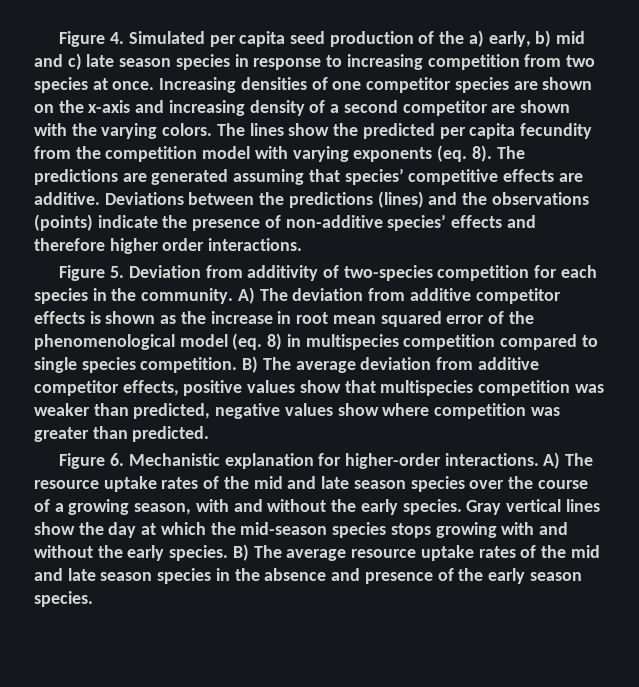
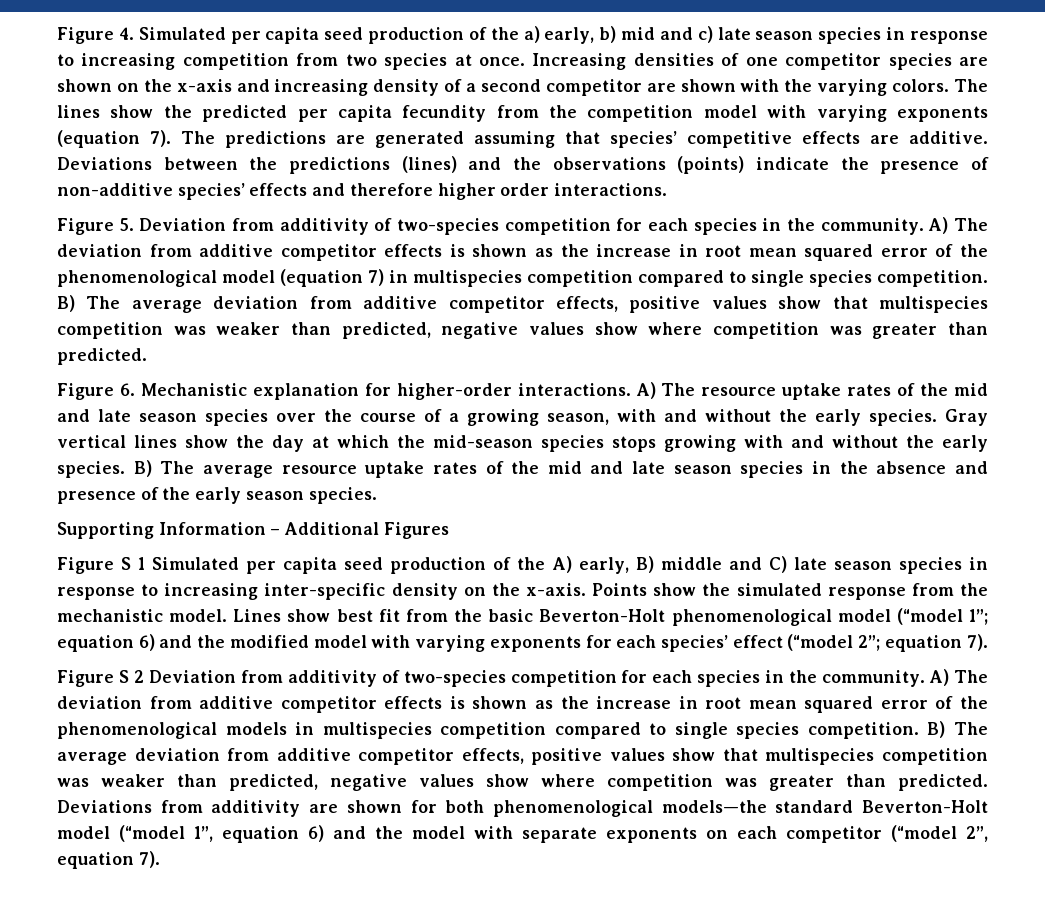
- The lines show the predicted per capita fecundity from the competition model with varying exponents (eq. 8).
+ The lines show the predicted per capita fecundity from the competition model with varying exponents (equation 7).
- A) The deviation from additive competitor effects is shown as the increase in root mean squared error of the phenomenological model (eq. 8) in multispecies competition compared to single species competition.
+ A) The deviation from additive competitor effects is shown as the increase in root mean squared error of the phenomenological model (equation 7) in multispecies competition compared to single species competition.
+ Supporting Information – Additional Figures
+ Figure S 1 Simulated per capita seed production of the A) early, B) middle and C) late season species in response to increasing inter-specific density on the x-axis. Points show the simulated response from the mechanistic model. Lines show best fit from the basic Beverton-Holt phenomenological model (“model 1”; equation 6) and the modified model with varying exponents for each species’ effect (“model 2”; equation 7).
+ Figure S 2 Deviation from additivity of two-species competition for each species in the community. A) The deviation from additive competitor effects is shown as the increase in root mean squared error of the phenomenological models in multispecies competition compared to single species competition. B) The average deviation from additive competitor effects, positive values show that multispecies competition was weaker than predicted, negative values show where competition was greater than predicted. Deviations from additivity are shown for both phenomenological models—the standard Beverton-Holt model (“model 1”, equation 6) and the model with separate exponents on each competitor (“model 2”, equation 7).

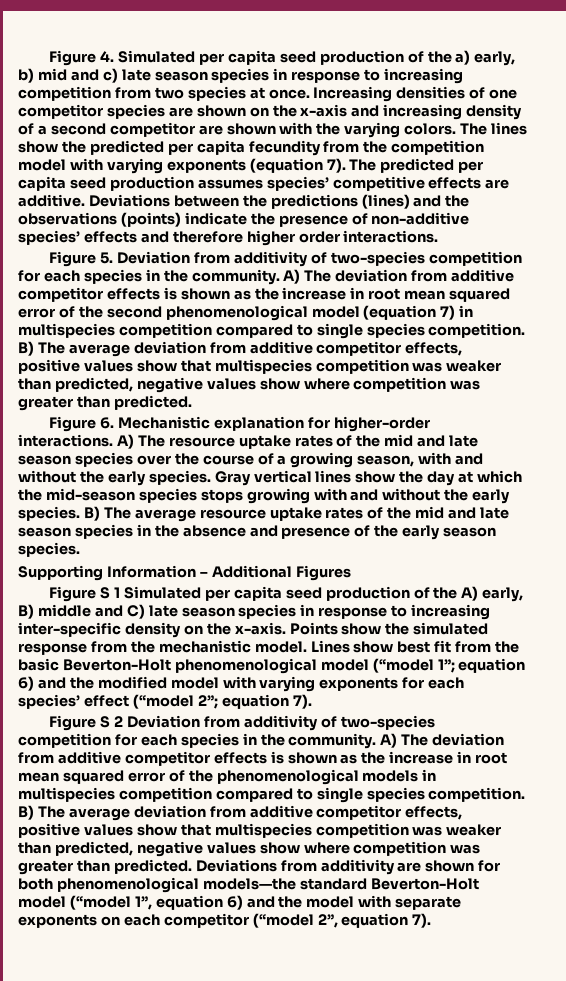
- The predictions are generated assuming that species’ competitive effects are additive.
+ The predicted per capita seed production assumes species’ competitive effects are additive.
- A) The deviation from additive competitor effects is shown as the increase in root mean squared error of the phenomenological model (equation 7) in multispecies competition compared to single species competition.
+ A) The deviation from additive competitor effects is shown as the increase in root mean squared error of the second phenomenological model (equation 7) in multispecies competition compared to single species competition.

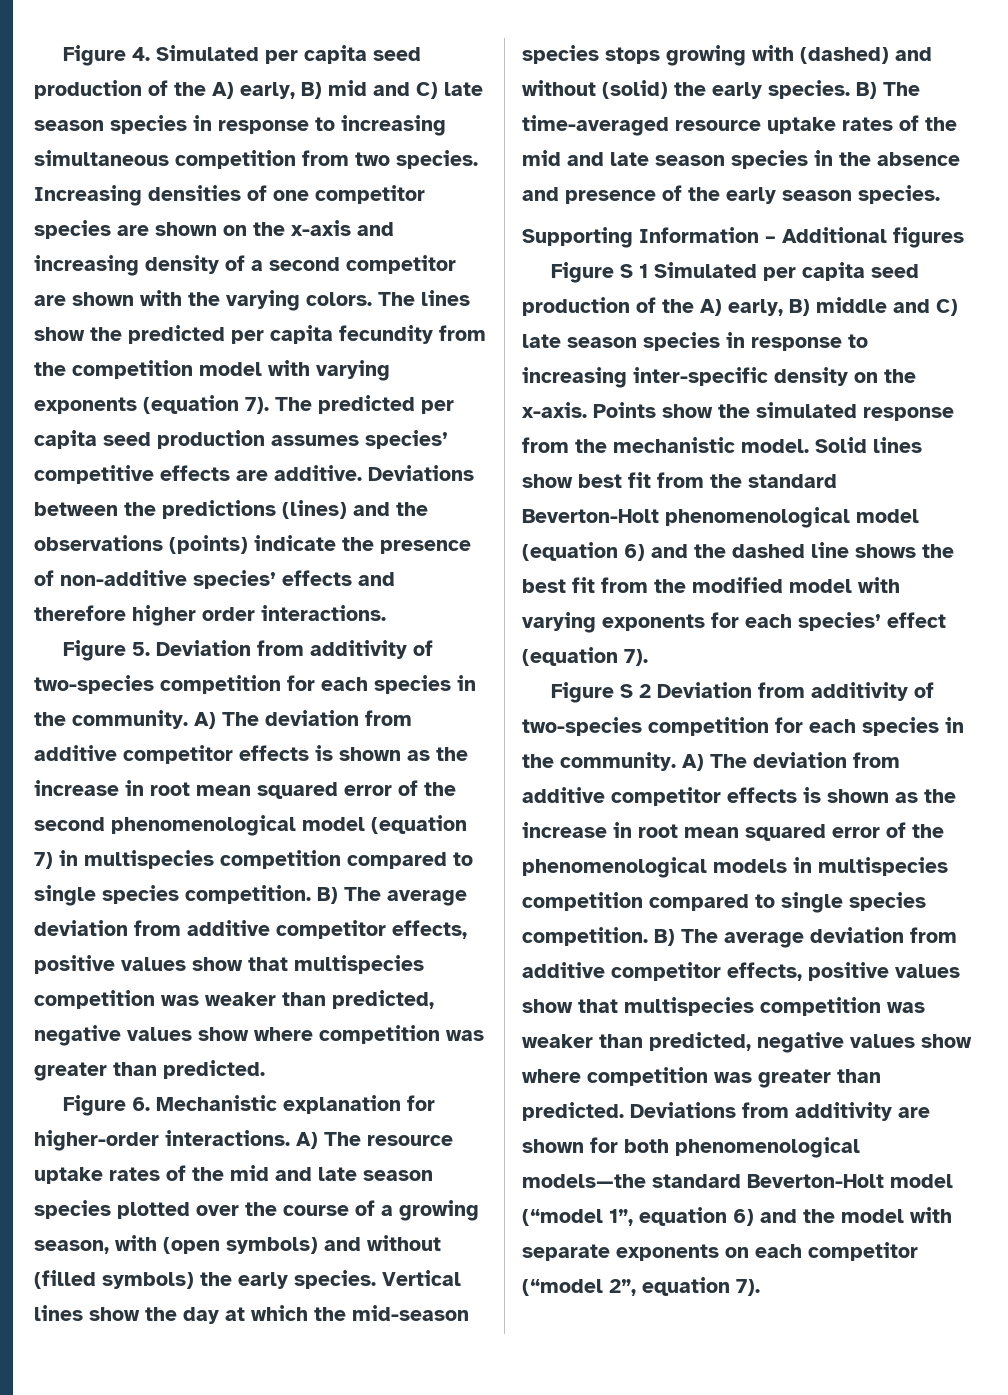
- Figure 4. Simulated per capita seed production of the a) early, b) mid and c) late season species in response to increasing competition from two species at once.
+ Figure 4. Simulated per capita seed production of the A) early, B) mid and C) late season species in response to increasing simultaneous competition from two species.
- A) The resource uptake rates of the mid and late season species over the course of a growing season, with and without the early species. Gray vertical lines show the day at which the mid-season species stops growing with and without the early species.
+ A) The resource uptake rates of the mid and late season species plotted over the course of a growing season, with (open symbols) and without (filled symbols) the early species. Vertical lines show the day at which the mid-season species stops growing with (dashed) and without (solid) the early species.
- B) The average resource uptake rates of the mid and late season species in the absence and presence of the early season species.
+ B) The time-averaged resource uptake rates of the mid and late season species in the absence and presence of the early season species.
- Supporting Information – Additional Figures
+ Supporting Information – Additional figures
- Lines show best fit from the basic Beverton-Holt phenomenological model (“model 1”; equation 6) and the modified model with varying exponents for each species’ effect (“model 2”; equation 7).
+ Solid lines show best fit from the standard Beverton-Holt phenomenological model (equation 6) and the dashed line shows the best fit from the modified model with varying exponents for each species’ effect (equation 7).

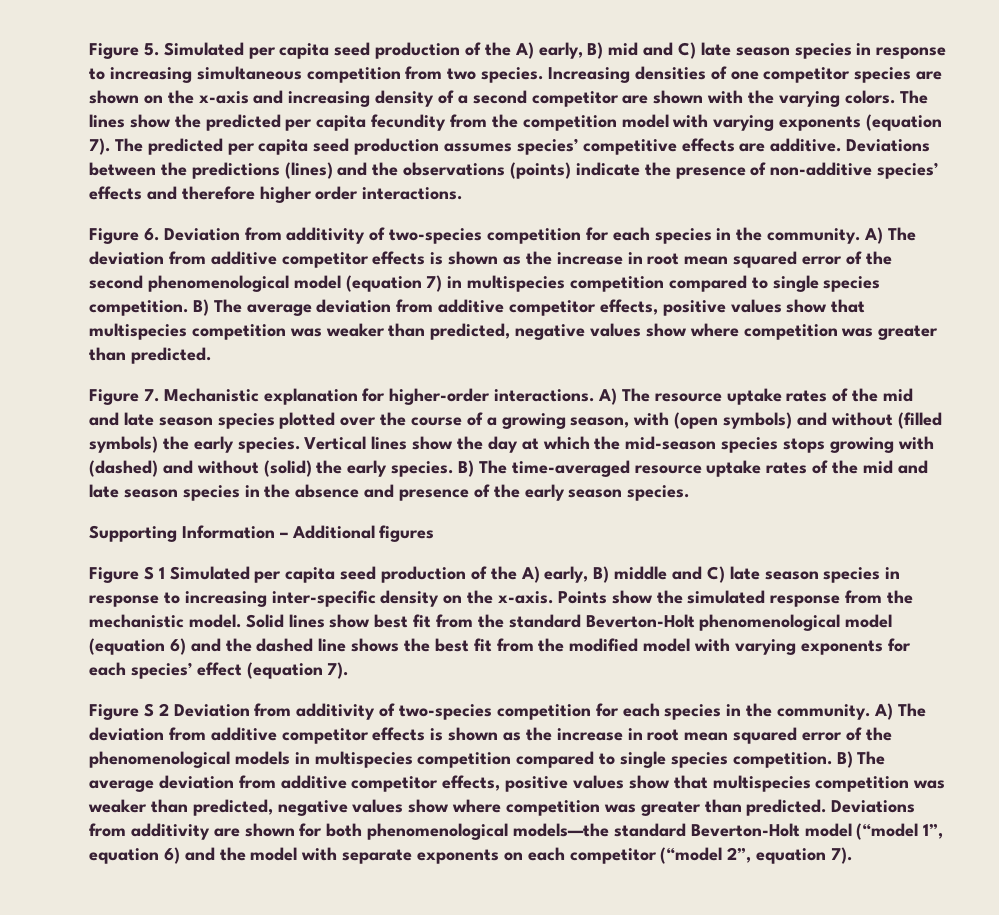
- Figure 4. Simulated per capita seed production of the A) early, B) mid and C) late season species in response to increasing simultaneous competition from two species.
+ Figure 5. Simulated per capita seed production of the A) early, B) mid and C) late season species in response to increasing simultaneous competition from two species.
- Figure 5. Deviation from additivity of two-species competition for each species in the community.
+ Figure 6. Deviation from additivity of two-species competition for each species in the community.
- Figure 6. Mechanistic explanation for higher-order interactions.
+ Figure 7. Mechanistic explanation for higher-order interactions.

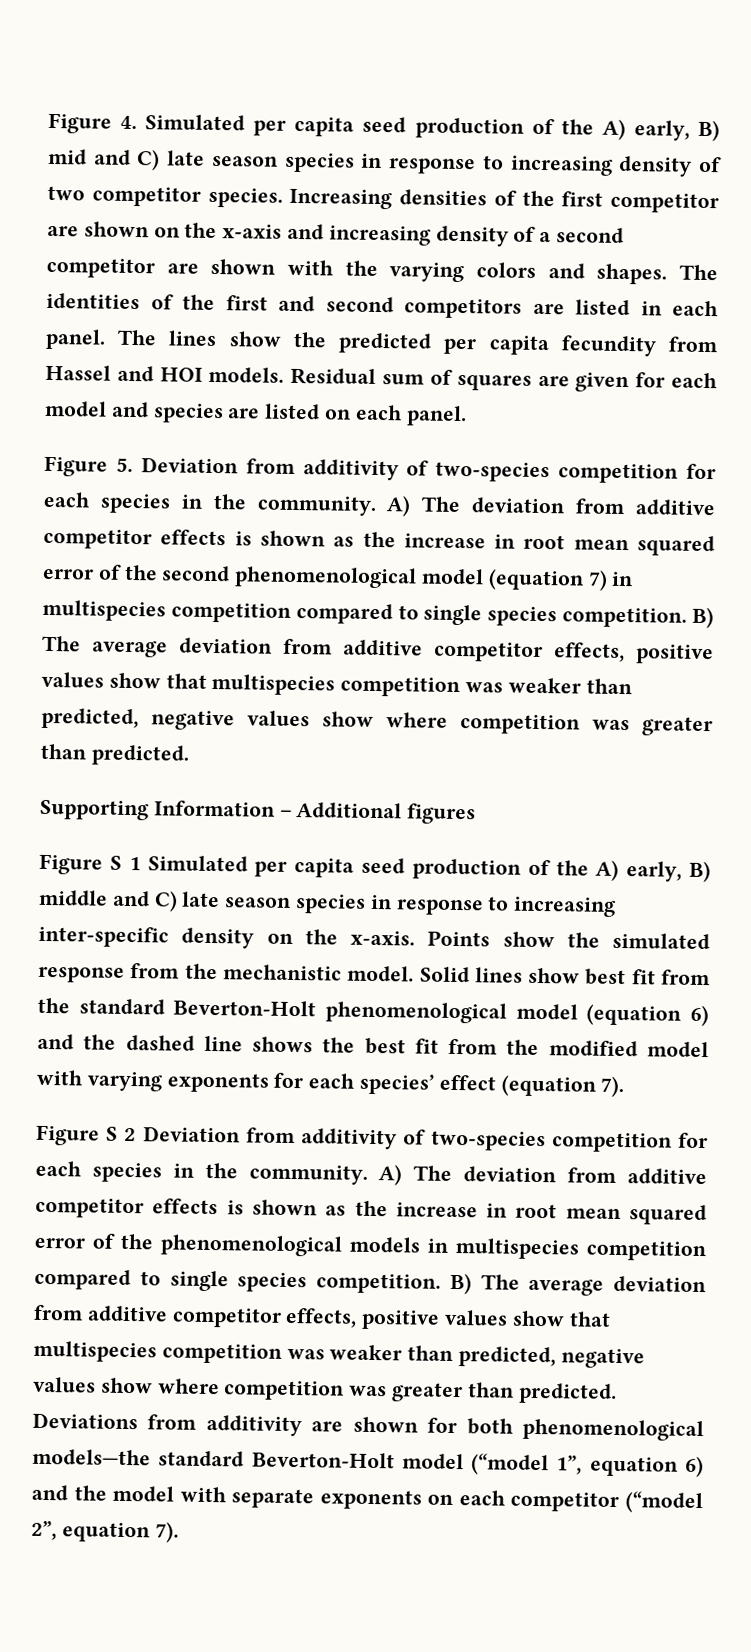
- Figure 5. Simulated per capita seed production of the A) early, B) mid and C) late season species in response to increasing simultaneous competition from two species.
+ Figure 4. Simulated per capita seed production of the A) early, B) mid and C) late season species in response to increasing density of two competitor species.
- Increasing densities of one competitor species are shown on the x-axis and increasing density of a second competitor are shown with the varying colors.
+ Increasing densities of the first competitor are shown on the x-axis and increasing density of a second competitor are shown with the varying colors and shapes. The identities of the first and second competitors are listed in each panel.
- The lines show the predicted per capita fecundity from the competition model with varying exponents (equation 7). The predicted per capita seed production assumes species’ competitive effects are additive. Deviations between the predictions (lines) and the observations (points) indicate the presence of non-additive species’ effects and therefore higher order interactions.
- Figure 6. Deviation from additivity of two-species competition for each species in the community.
+ The lines show the predicted per capita fecundity from Hassel and HOI models. Residual sum of squares are given for each model and species are listed on each panel.
+ Figure 5. Deviation from additivity of two-species competition for each species in the community.
- Figure 7. Mechanistic explanation for higher-order interactions. A) The resource uptake rates of the mid and late season species plotted over the course of a growing season, with (open symbols) and without (filled symbols) the early species. Vertical lines show the day at which the mid-season species stops growing with (dashed) and without (solid) the early species. B) The time-averaged resource uptake rates of the mid and late season species in the absence and presence of the early season species.

